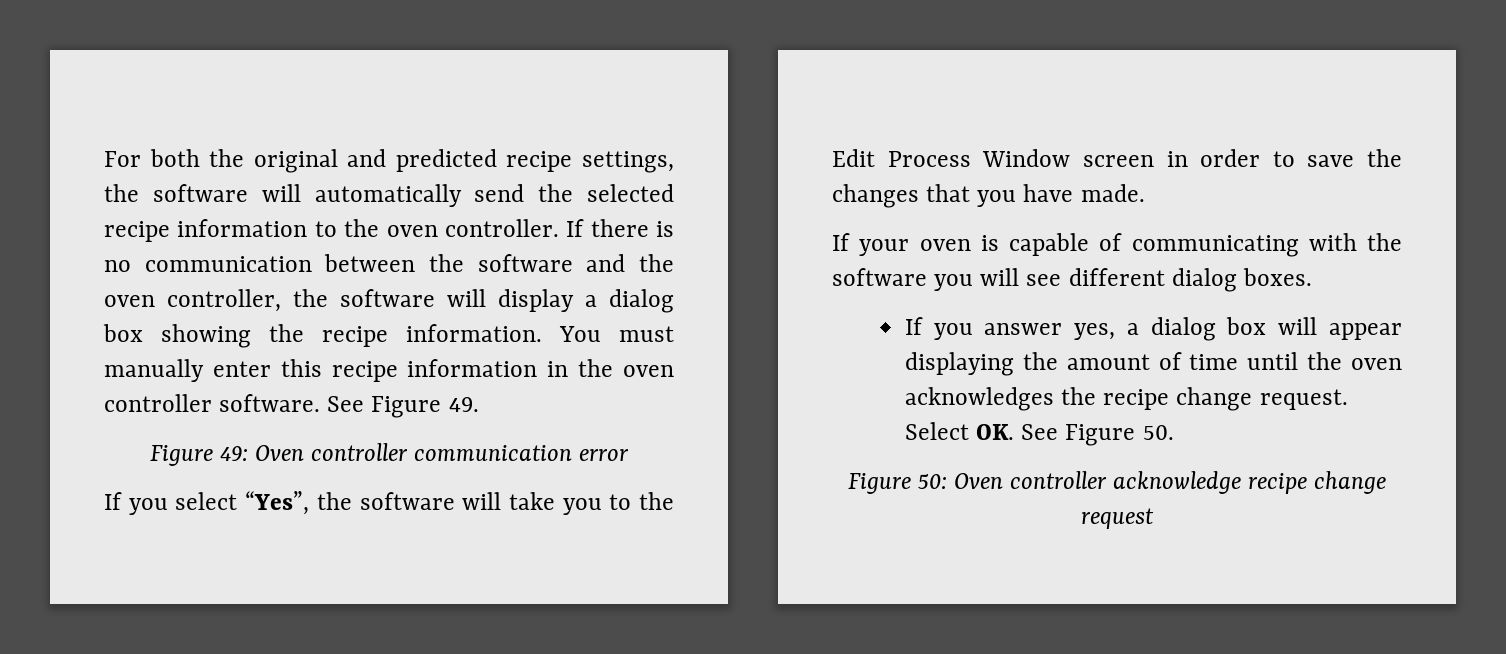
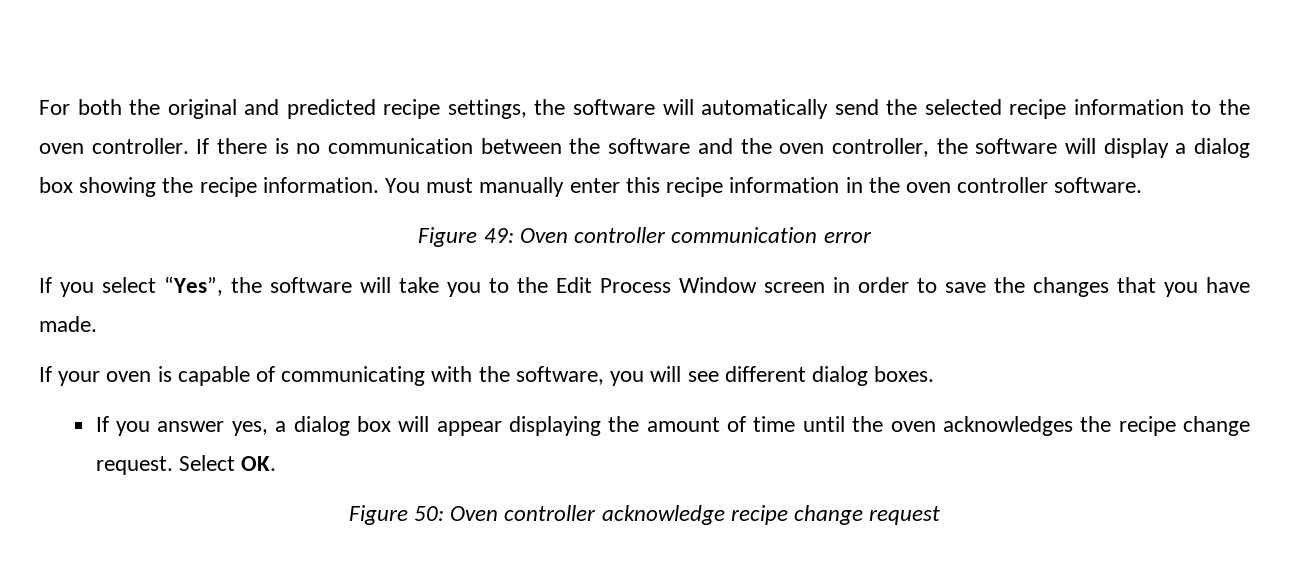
- See Figure 49.
- If your oven is capable of communicating with the software you will see different dialog boxes.
+ If your oven is capable of communicating with the software, you will see different dialog boxes.
- Select OK. See Figure 50.
+ Select OK.

